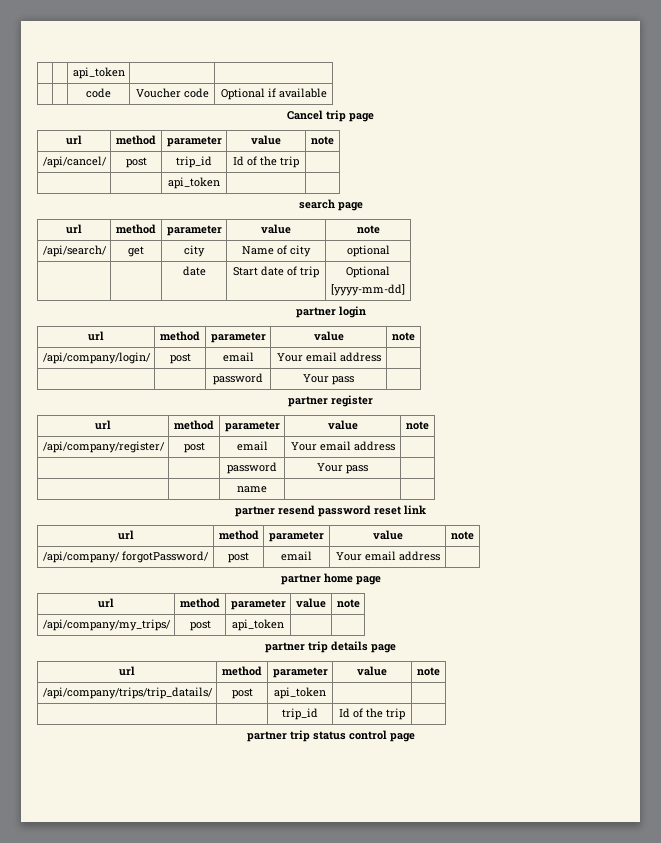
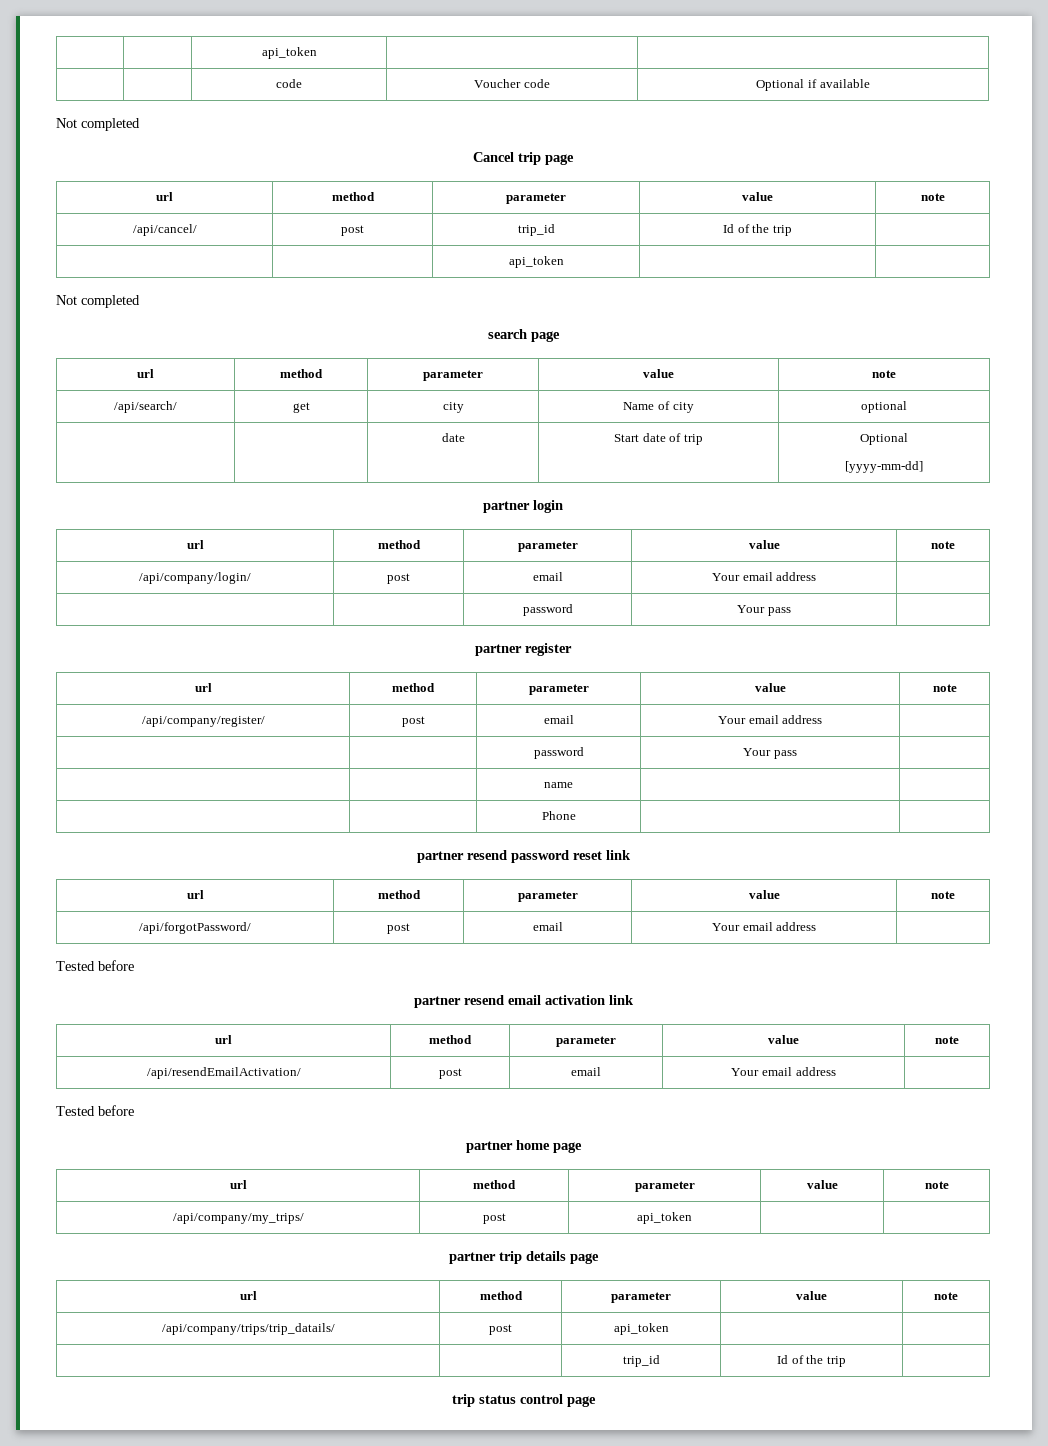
  | | code | Voucher code | Optional if available
+ Not completed
  /api/cancel/ | post | trip_id | Id of the trip |
  | | api_token | |
+ Not completed
+ | | Phone | |
- /api/company/ forgotPassword/ | post | email | Your email address |
+ /api/forgotPassword/ | post | email | Your email address |
+ Tested before
+ partner resend email activation link
+ url | method | parameter | value | note
+ /api/resendEmailActivation/ | post | email | Your email address |
+ Tested before
- partner trip status control page
+ trip status control page

